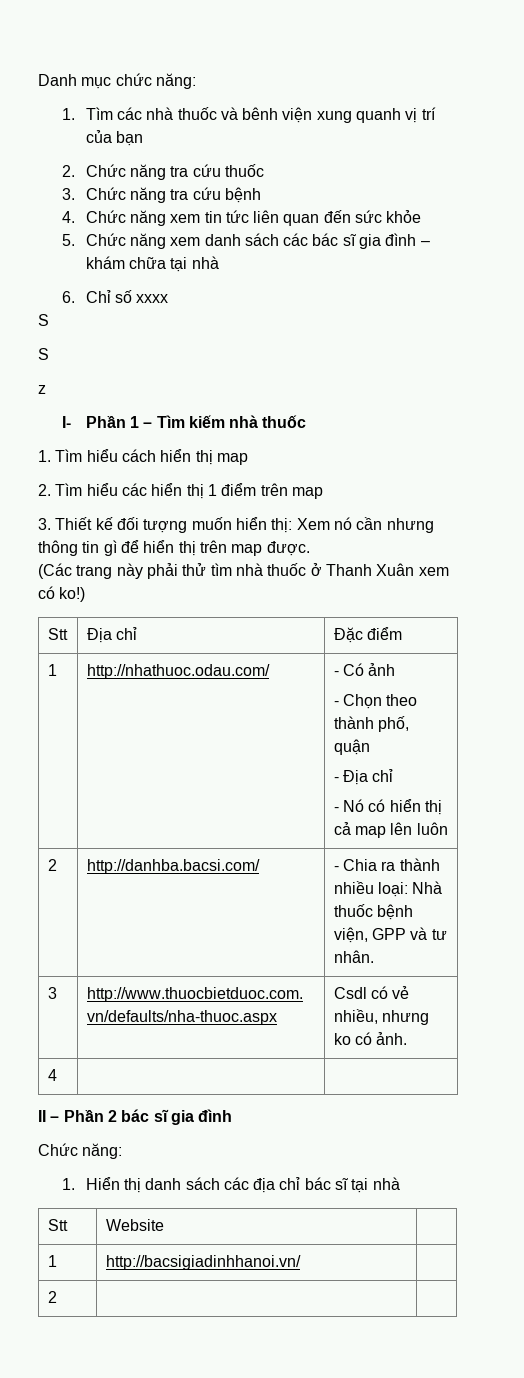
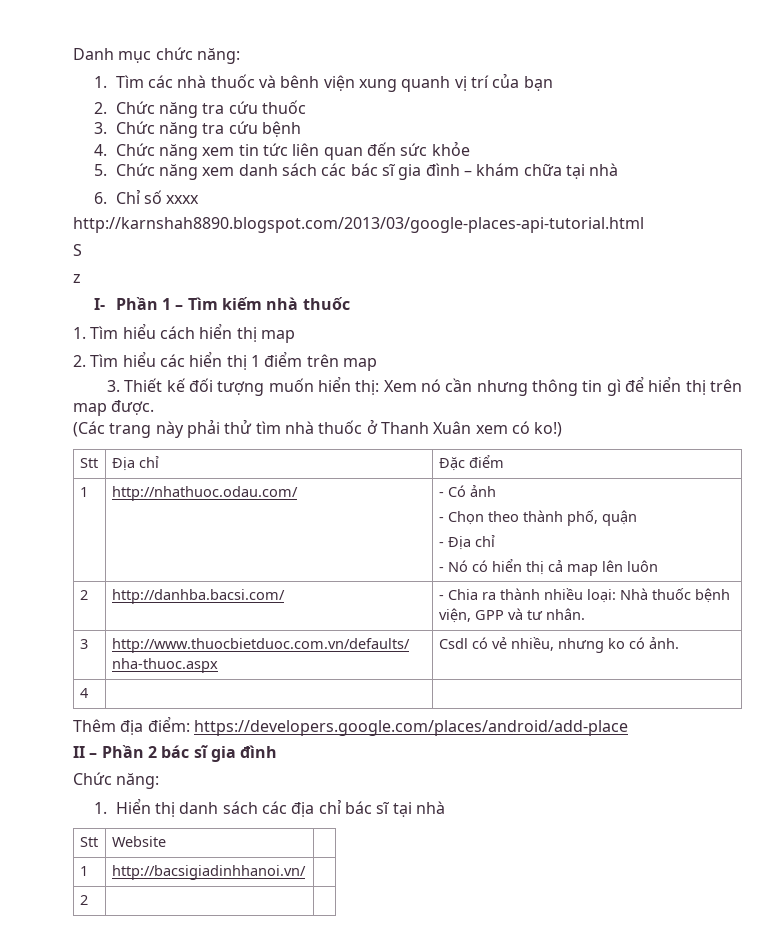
  6. Chỉ số xxxx
- S
+ http://karnshah8890.blogspot.com/2013/03/google-places-api-tutorial.html
+ Thêm địa điểm: https://developers.google.com/places/android/add-place

